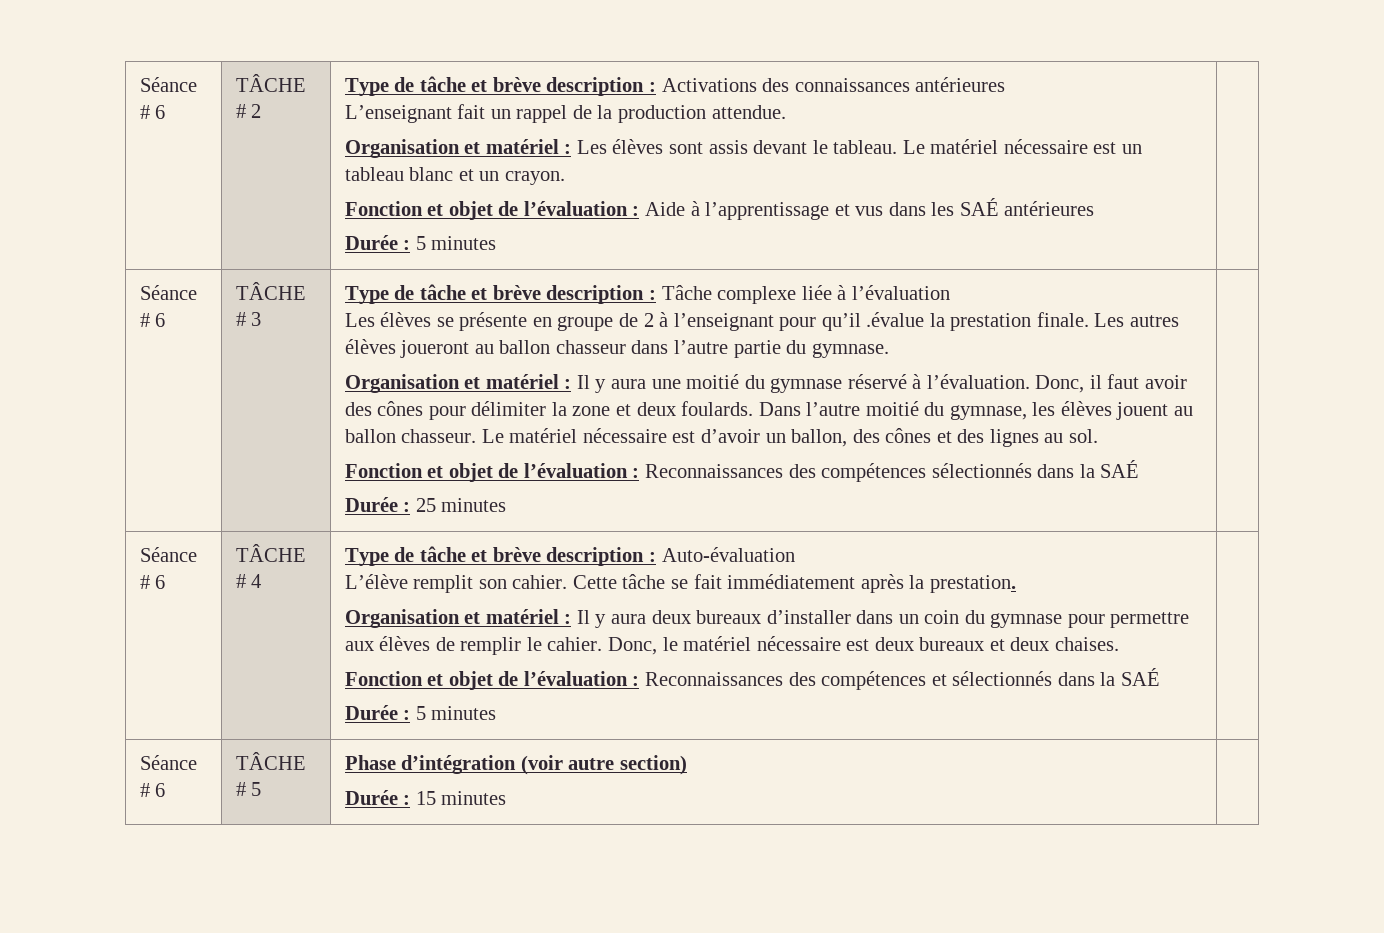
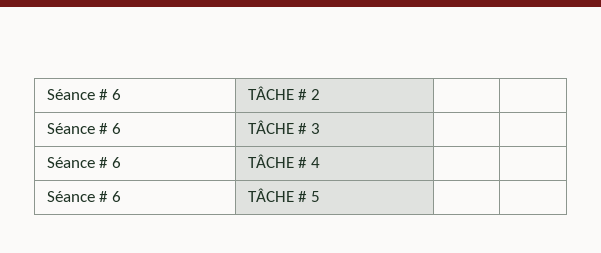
- Type de tâche et brève description : Activations des connaissances antérieures
- L’enseignant fait un rappel de la production attendue.
- Organisation et matériel : Les élèves sont assis devant le tableau. Le matériel nécessaire est un tableau blanc et un crayon.
- Fonction et objet de l’évaluation : Aide à l’apprentissage et vus dans les SAÉ antérieures
- Durée : 5 minutes
- Type de tâche et brève description : Tâche complexe liée à l’évaluation
- Les élèves se présente en groupe de 2 à l’enseignant pour qu’il .évalue la prestation finale. Les autres élèves joueront au ballon chasseur dans l’autre partie du gymnase.
- Organisation et matériel : Il y aura une moitié du gymnase réservé à l’évaluation. Donc, il faut avoir des cônes pour délimiter la zone et deux foulards. Dans l’autre moitié du gymnase, les élèves jouent au ballon chasseur. Le matériel nécessaire est d’avoir un ballon, des cônes et des lignes au sol.
- Fonction et objet de l’évaluation : Reconnaissances des compétences sélectionnés dans la SAÉ
- Durée : 25 minutes
- Type de tâche et brève description : Auto-évaluation
- L’élève remplit son cahier. Cette tâche se fait immédiatement après la prestation.
- Organisation et matériel : Il y aura deux bureaux d’installer dans un coin du gymnase pour permettre aux élèves de remplir le cahier. Donc, le matériel nécessaire est deux bureaux et deux chaises.
- Fonction et objet de l’évaluation : Reconnaissances des compétences et sélectionnés dans la SAÉ
- Durée : 5 minutes
- Séance # 6 | TÂCHE # 5 | Phase d’intégration (voir autre section)
- Durée : 15 minutes |
+ Séance # 6 | TÂCHE # 5 | |

